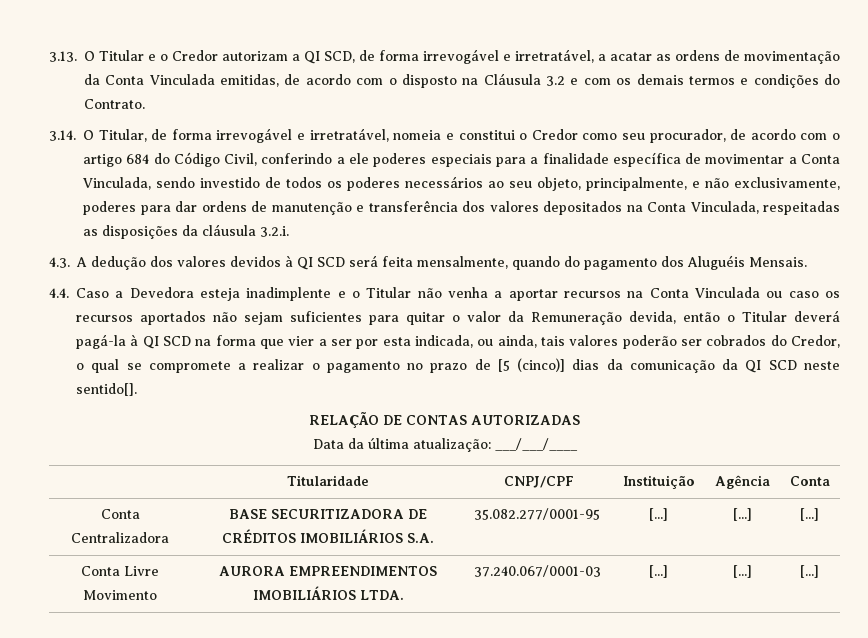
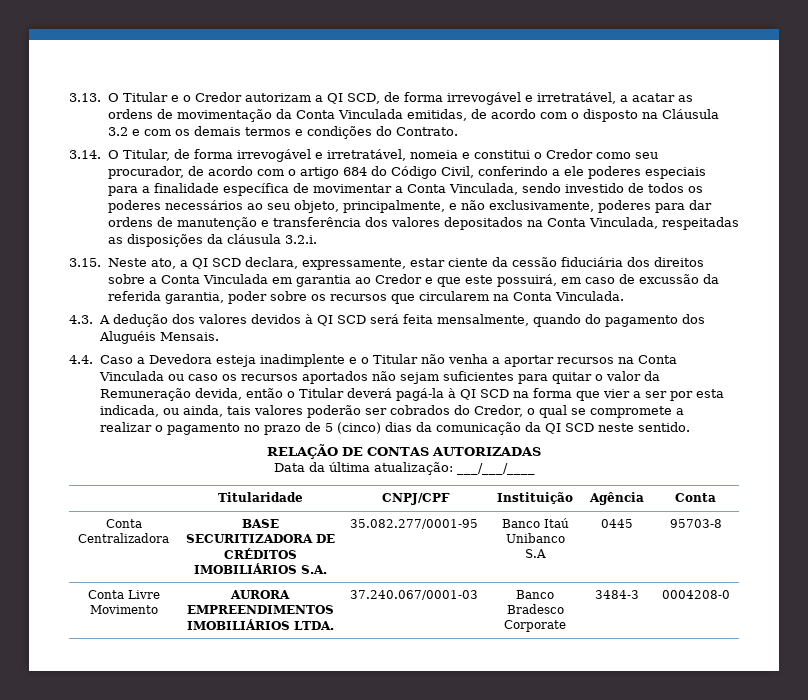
+ 3.15. Neste ato, a QI SCD declara, expressamente, estar ciente da cessão fiduciária dos direitos sobre a Conta Vinculada em garantia ao Credor e que este possuirá, em caso de excussão da referida garantia, poder sobre os recursos que circularem na Conta Vinculada.
- 4.4. Caso a Devedora esteja inadimplente e o Titular não venha a aportar recursos na Conta Vinculada ou caso os recursos aportados não sejam suficientes para quitar o valor da Remuneração devida, então o Titular deverá pagá-la à QI SCD na forma que vier a ser por esta indicada, ou ainda, tais valores poderão ser cobrados do Credor, o qual se compromete a realizar o pagamento no prazo de [5 (cinco)] dias da comunicação da QI SCD neste sentido[].
+ 4.4. Caso a Devedora esteja inadimplente e o Titular não venha a aportar recursos na Conta Vinculada ou caso os recursos aportados não sejam suficientes para quitar o valor da Remuneração devida, então o Titular deverá pagá-la à QI SCD na forma que vier a ser por esta indicada, ou ainda, tais valores poderão ser cobrados do Credor, o qual se compromete a realizar o pagamento no prazo de 5 (cinco) dias da comunicação da QI SCD neste sentido.
- Conta Centralizadora | BASE SECURITIZADORA DE CRÉDITOS IMOBILIÁRIOS S.A. | 35.082.277/0001-95 | [...] | [...] | [...]
+ Conta Centralizadora | BASE SECURITIZADORA DE CRÉDITOS IMOBILIÁRIOS S.A. | 35.082.277/0001-95 | Banco Itaú Unibanco S.A | 0445 | 95703-8
- Conta Livre Movimento | AURORA EMPREENDIMENTOS IMOBILIÁRIOS LTDA. | 37.240.067/0001-03 | [...] | [...] | [...]
+ Conta Livre Movimento | AURORA EMPREENDIMENTOS IMOBILIÁRIOS LTDA. | 37.240.067/0001-03 | Banco Bradesco Corporate | 3484-3 | 0004208-0

